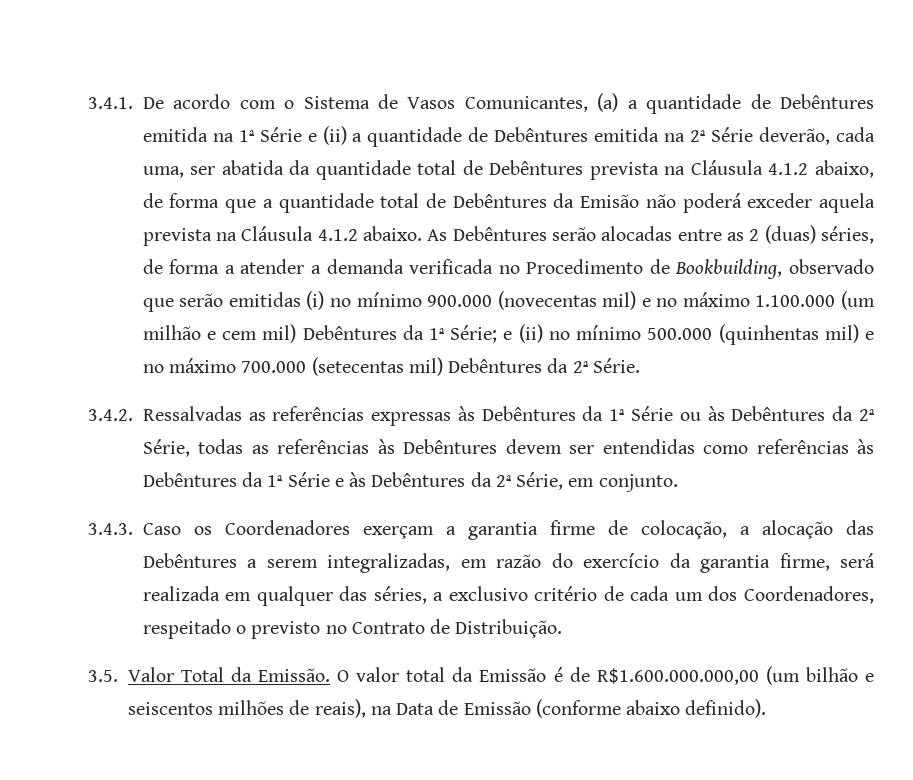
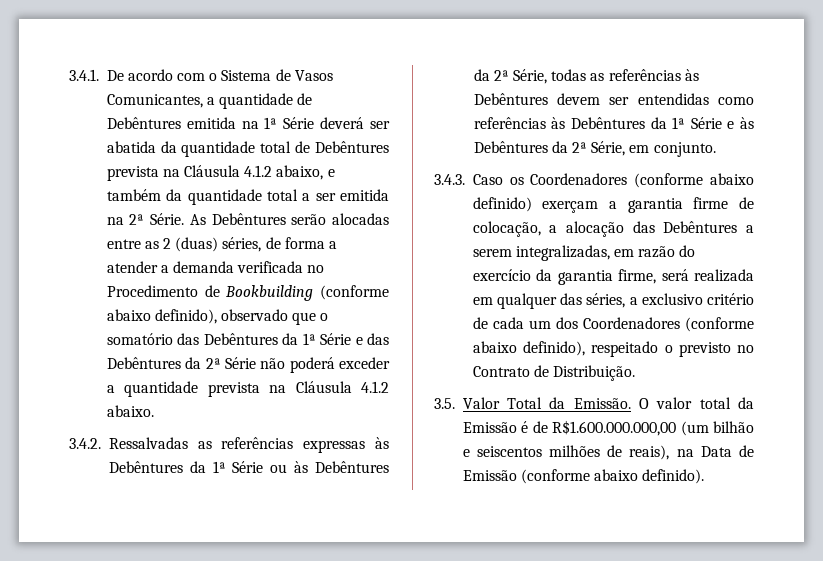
- 3.4.1. De acordo com o Sistema de Vasos Comunicantes, (a) a quantidade de Debêntures emitida na 1ª Série e (ii) a quantidade de Debêntures emitida na 2ª Série deverão, cada uma, ser abatida da quantidade total de Debêntures prevista na Cláusula 4.1.2 abaixo, de forma que a quantidade total de Debêntures da Emisão não poderá exceder aquela prevista na Cláusula 4.1.2 abaixo.
+ 3.4.1. De acordo com o Sistema de Vasos Comunicantes, a quantidade de Debêntures emitida na 1ª Série deverá ser abatida da quantidade total de Debêntures prevista na Cláusula 4.1.2 abaixo, e também da quantidade total a ser emitida na 2ª Série.
- As Debêntures serão alocadas entre as 2 (duas) séries, de forma a atender a demanda verificada no Procedimento de Bookbuilding, observado que serão emitidas (i) no mínimo 900.000 (novecentas mil) e no máximo 1.100.000 (um milhão e cem mil) Debêntures da 1ª Série; e (ii) no mínimo 500.000 (quinhentas mil) e no máximo 700.000 (setecentas mil) Debêntures da 2ª Série.
+ As Debêntures serão alocadas entre as 2 (duas) séries, de forma a atender a demanda verificada no Procedimento de Bookbuilding (conforme abaixo definido), observado que o somatório das Debêntures da 1ª Série e das Debêntures da 2ª Série não poderá exceder a quantidade prevista na Cláusula 4.1.2 abaixo.
- 3.4.3. Caso os Coordenadores exerçam a garantia firme de colocação, a alocação das Debêntures a serem integralizadas, em razão do exercício da garantia firme, será realizada em qualquer das séries, a exclusivo critério de cada um dos Coordenadores, respeitado o previsto no Contrato de Distribuição.
+ 3.4.3. Caso os Coordenadores (conforme abaixo definido) exerçam a garantia firme de colocação, a alocação das Debêntures a serem integralizadas, em razão do exercício da garantia firme, será realizada em qualquer das séries, a exclusivo critério de cada um dos Coordenadores (conforme abaixo definido), respeitado o previsto no Contrato de Distribuição.

